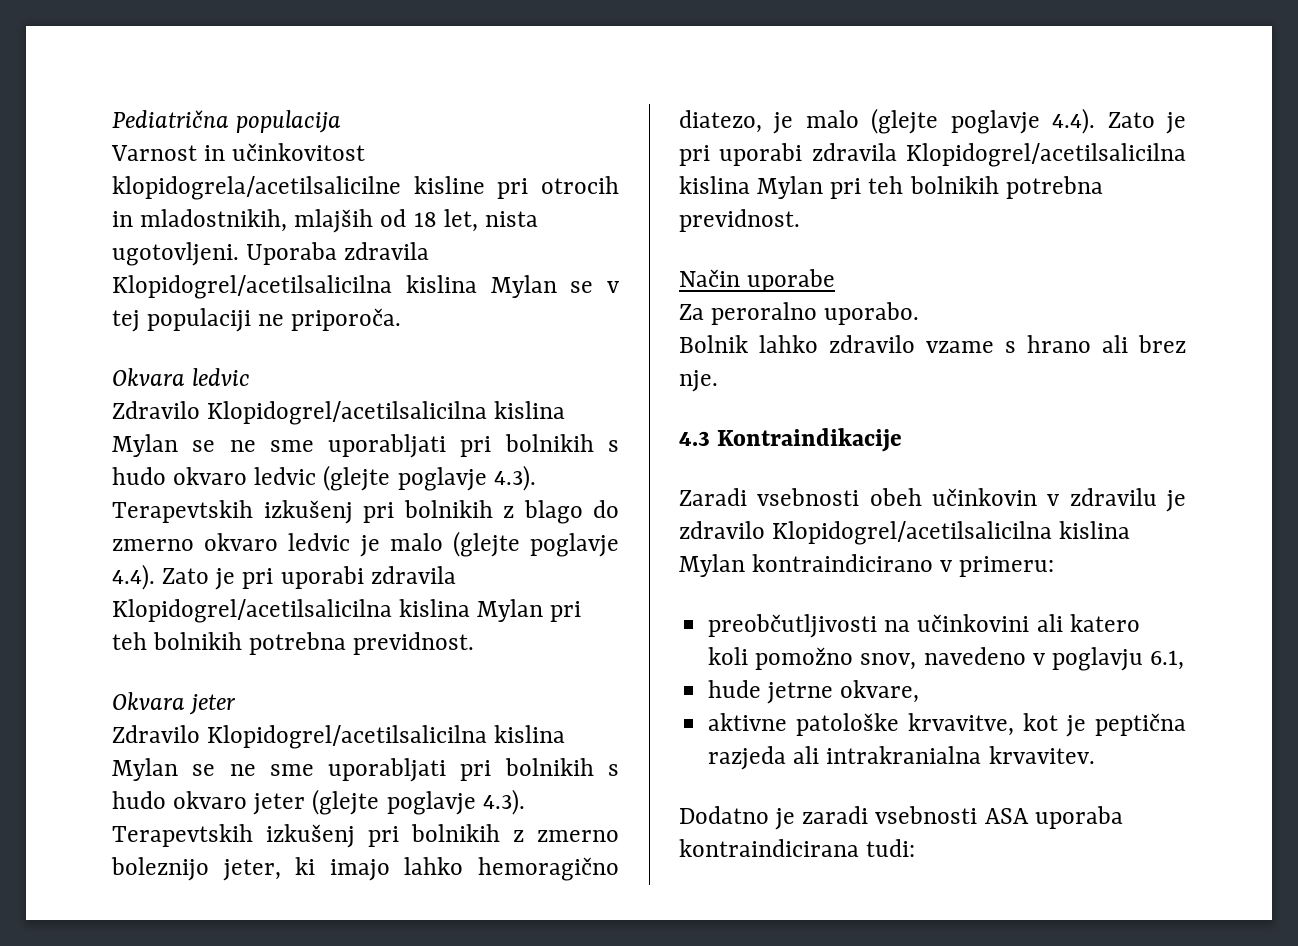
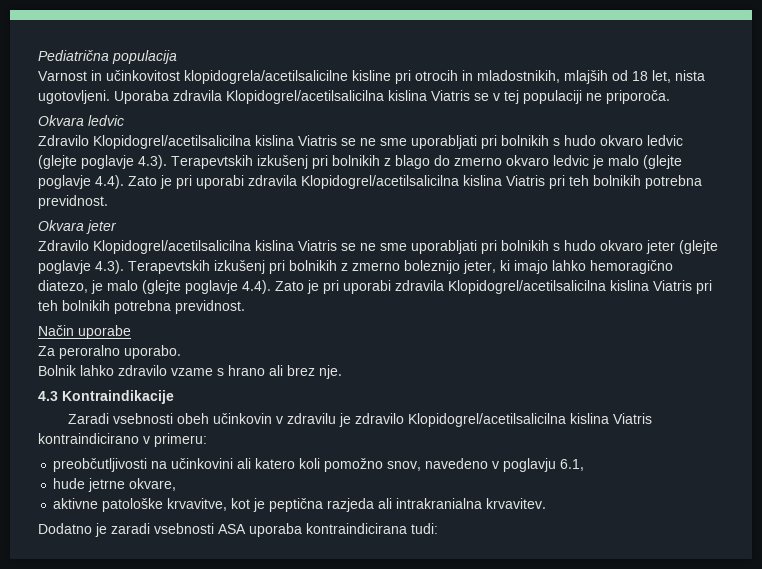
- Uporaba zdravila Klopidogrel/acetilsalicilna kislina Mylan se v tej populaciji ne priporoča.
+ Uporaba zdravila Klopidogrel/acetilsalicilna kislina Viatris se v tej populaciji ne priporoča.
- Zdravilo Klopidogrel/acetilsalicilna kislina Mylan se ne sme uporabljati pri bolnikih s hudo okvaro ledvic (glejte poglavje 4.3). Terapevtskih izkušenj pri bolnikih z blago do zmerno okvaro ledvic je malo (glejte poglavje 4.4). Zato je pri uporabi zdravila Klopidogrel/acetilsalicilna kislina Mylan pri teh bolnikih potrebna previdnost.
+ Zdravilo Klopidogrel/acetilsalicilna kislina Viatris se ne sme uporabljati pri bolnikih s hudo okvaro ledvic (glejte poglavje 4.3). Terapevtskih izkušenj pri bolnikih z blago do zmerno okvaro ledvic je malo (glejte poglavje 4.4). Zato je pri uporabi zdravila Klopidogrel/acetilsalicilna kislina Viatris pri teh bolnikih potrebna previdnost.
- Zdravilo Klopidogrel/acetilsalicilna kislina Mylan se ne sme uporabljati pri bolnikih s hudo okvaro jeter (glejte poglavje 4.3). Terapevtskih izkušenj pri bolnikih z zmerno boleznijo jeter, ki imajo lahko hemoragično diatezo, je malo (glejte poglavje 4.4). Zato je pri uporabi zdravila Klopidogrel/acetilsalicilna kislina Mylan pri teh bolnikih potrebna previdnost.
+ Zdravilo Klopidogrel/acetilsalicilna kislina Viatris se ne sme uporabljati pri bolnikih s hudo okvaro jeter (glejte poglavje 4.3). Terapevtskih izkušenj pri bolnikih z zmerno boleznijo jeter, ki imajo lahko hemoragično diatezo, je malo (glejte poglavje 4.4). Zato je pri uporabi zdravila Klopidogrel/acetilsalicilna kislina Viatris pri teh bolnikih potrebna previdnost.
- Zaradi vsebnosti obeh učinkovin v zdravilu je zdravilo Klopidogrel/acetilsalicilna kislina Mylan kontraindicirano v primeru:
+ Zaradi vsebnosti obeh učinkovin v zdravilu je zdravilo Klopidogrel/acetilsalicilna kislina Viatris kontraindicirano v primeru:

